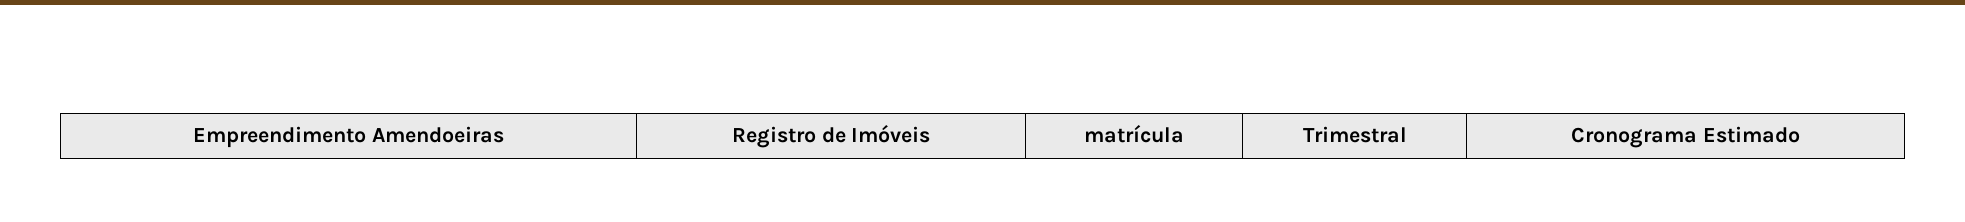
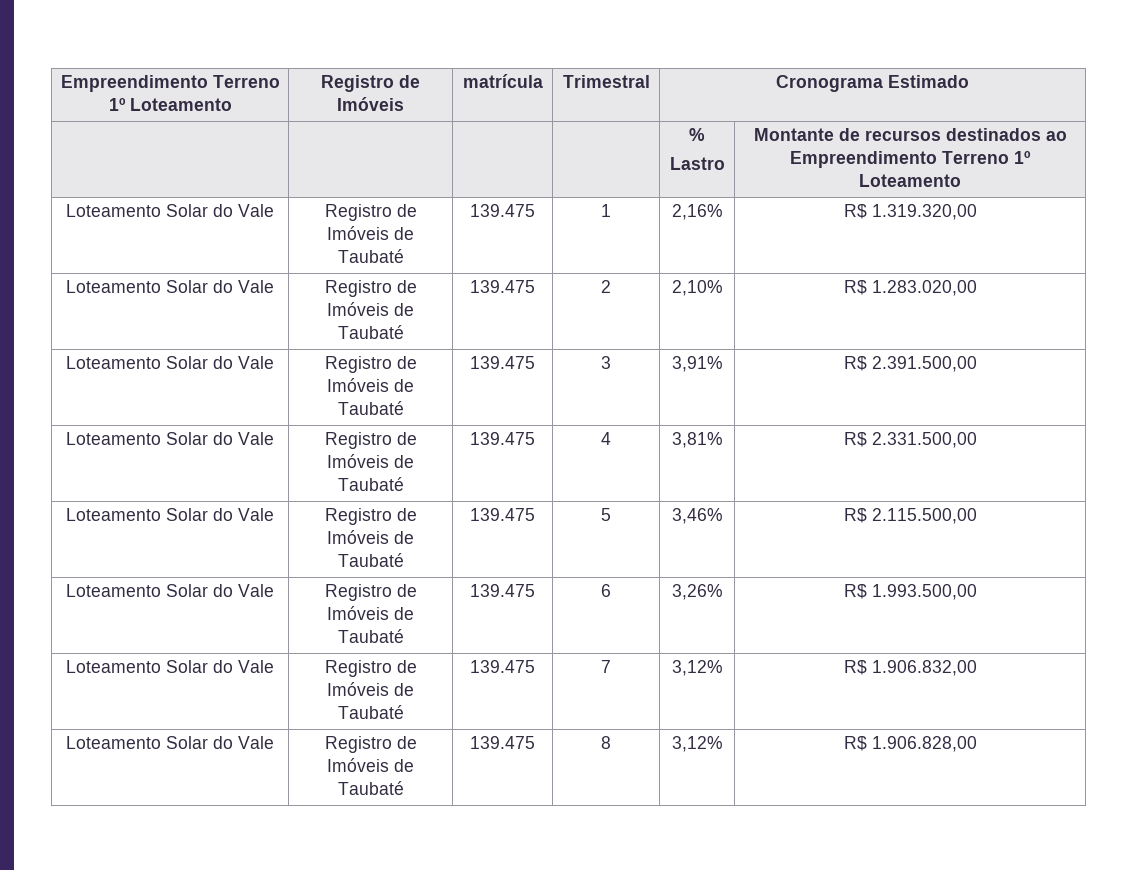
- Empreendimento Amendoeiras | Registro de Imóveis | matrícula | Trimestral | Cronograma Estimado
+ Empreendimento Terreno 1º Loteamento | Registro de Imóveis | matrícula | Trimestral | Cronograma Estimado
+ | | | | %
+ Lastro | Montante de recursos destinados ao Empreendimento Terreno 1º Loteamento
+ Loteamento Solar do Vale | Registro de Imóveis de Taubaté | 139.475 | 1 | 2,16% | R$ 1.319.320,00
+ Loteamento Solar do Vale | Registro de Imóveis de Taubaté | 139.475 | 2 | 2,10% | R$ 1.283.020,00
+ Loteamento Solar do Vale | Registro de Imóveis de Taubaté | 139.475 | 3 | 3,91% | R$ 2.391.500,00
+ Loteamento Solar do Vale | Registro de Imóveis de Taubaté | 139.475 | 4 | 3,81% | R$ 2.331.500,00
+ Loteamento Solar do Vale | Registro de Imóveis de Taubaté | 139.475 | 5 | 3,46% | R$ 2.115.500,00
+ Loteamento Solar do Vale | Registro de Imóveis de Taubaté | 139.475 | 6 | 3,26% | R$ 1.993.500,00
+ Loteamento Solar do Vale | Registro de Imóveis de Taubaté | 139.475 | 7 | 3,12% | R$ 1.906.832,00
+ Loteamento Solar do Vale | Registro de Imóveis de Taubaté | 139.475 | 8 | 3,12% | R$ 1.906.828,00

